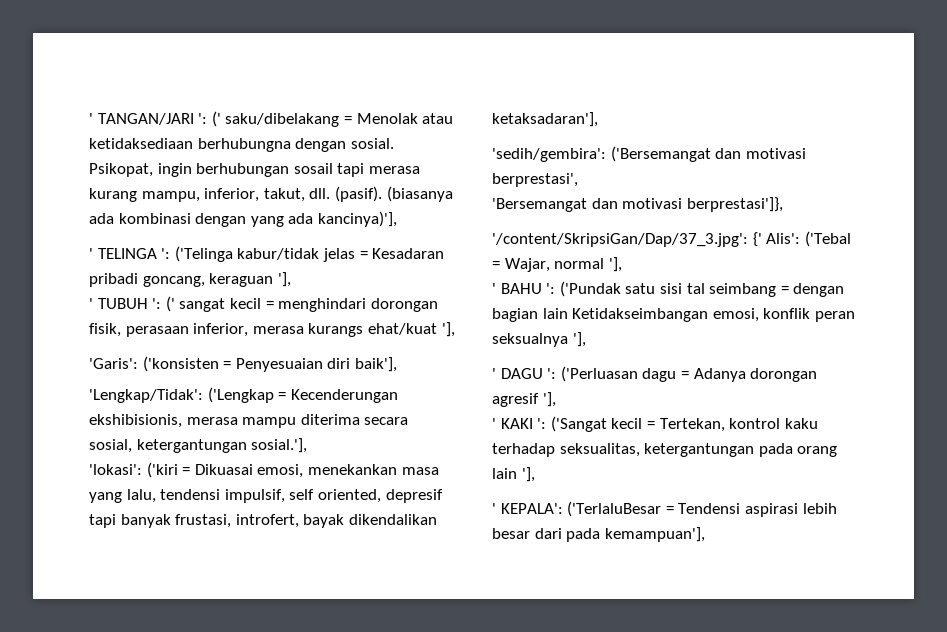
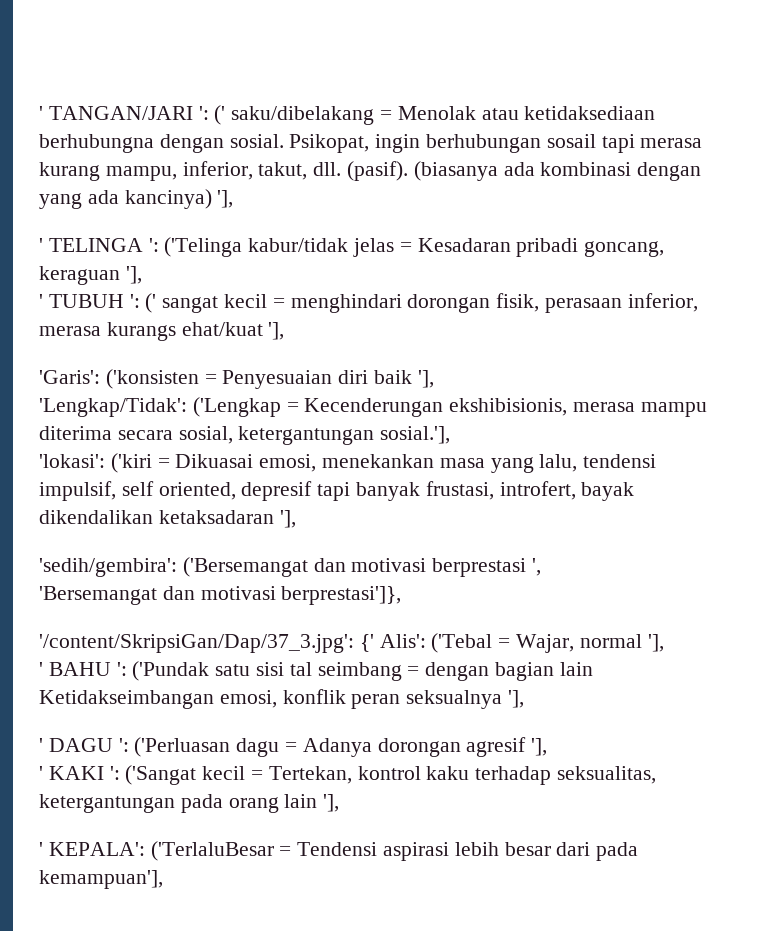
- (biasanya ada kombinasi dengan yang ada kancinya)'],
+ (biasanya ada kombinasi dengan yang ada kancinya) '],
- 'Garis': ('konsisten = Penyesuaian diri baik'],
+ 'Garis': ('konsisten = Penyesuaian diri baik '],
- 'lokasi': ('kiri = Dikuasai emosi, menekankan masa yang lalu, tendensi impulsif, self oriented, depresif tapi banyak frustasi, introfert, bayak dikendalikan ketaksadaran'],
+ 'lokasi': ('kiri = Dikuasai emosi, menekankan masa yang lalu, tendensi impulsif, self oriented, depresif tapi banyak frustasi, introfert, bayak dikendalikan ketaksadaran '],
- 'sedih/gembira': ('Bersemangat dan motivasi berprestasi',
+ 'sedih/gembira': ('Bersemangat dan motivasi berprestasi ',

